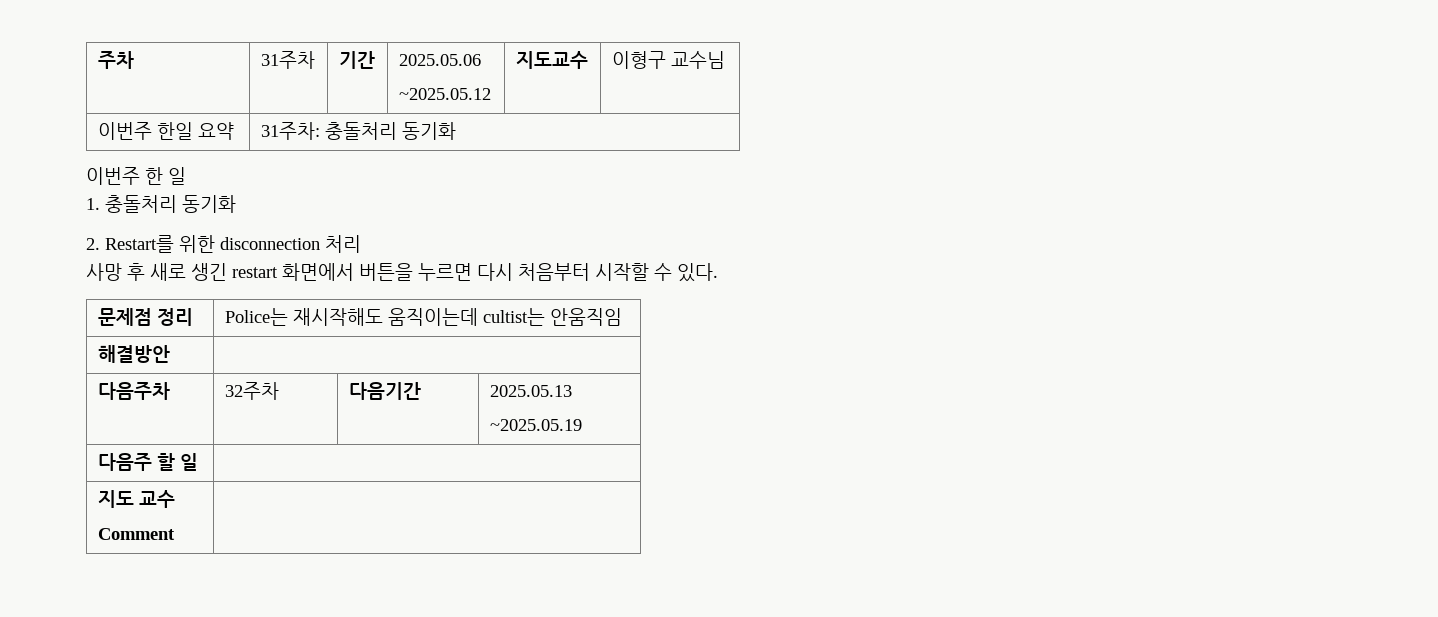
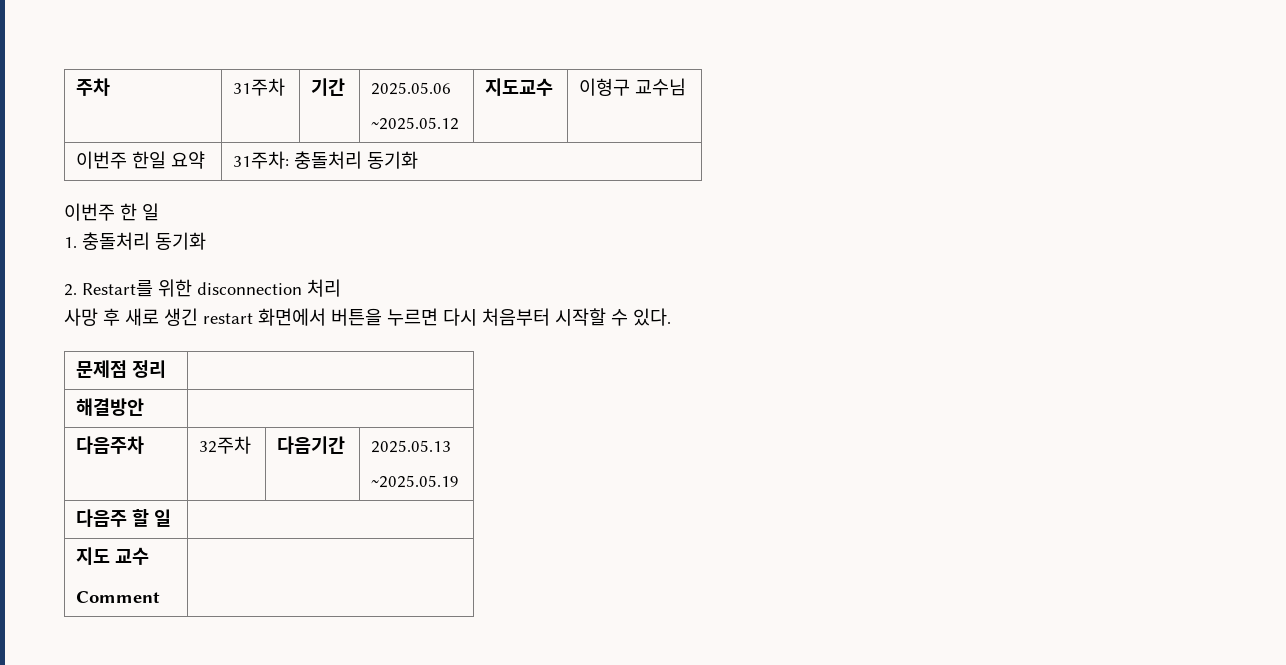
- 문제점 정리 | Police는 재시작해도 움직이는데 cultist는 안움직임
+ 문제점 정리 |

